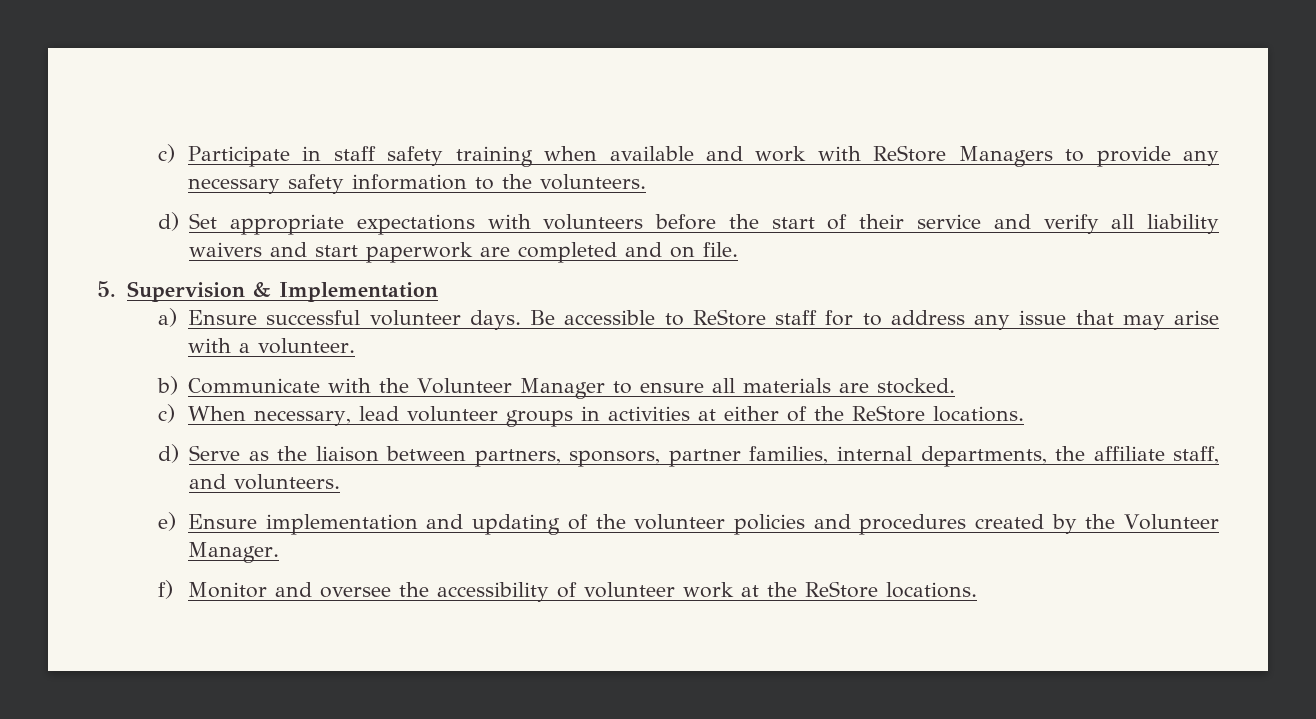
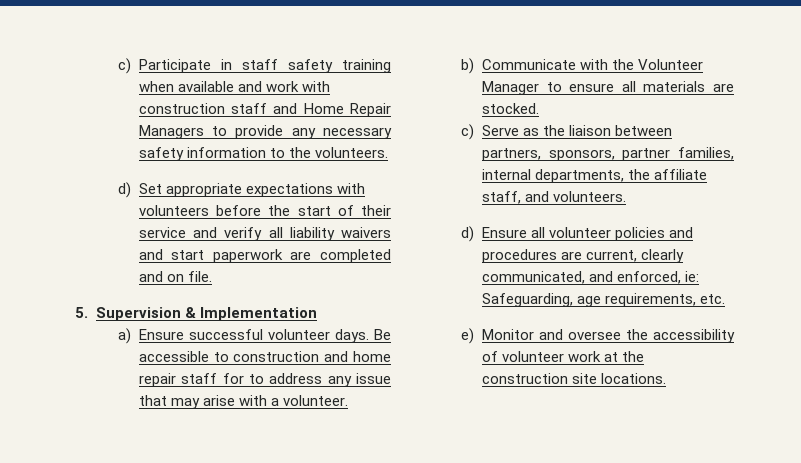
- c) Participate in staff safety training when available and work with ReStore Managers to provide any necessary safety information to the volunteers.
+ c) Participate in staff safety training when available and work with construction staff and Home Repair Managers to provide any necessary safety information to the volunteers.
- Be accessible to ReStore staff for to address any issue that may arise with a volunteer.
+ Be accessible to construction and home repair staff for to address any issue that may arise with a volunteer.
- c) When necessary, lead volunteer groups in activities at either of the ReStore locations.
- d) Serve as the liaison between partners, sponsors, partner families, internal departments, the affiliate staff, and volunteers.
+ c) Serve as the liaison between partners, sponsors, partner families, internal departments, the affiliate staff, and volunteers.
- e) Ensure implementation and updating of the volunteer policies and procedures created by the Volunteer Manager.
- f) Monitor and oversee the accessibility of volunteer work at the ReStore locations.
+ d) Ensure all volunteer policies and procedures are current, clearly communicated, and enforced, ie: Safeguarding, age requirements, etc.
+ e) Monitor and oversee the accessibility of volunteer work at the construction site locations.

